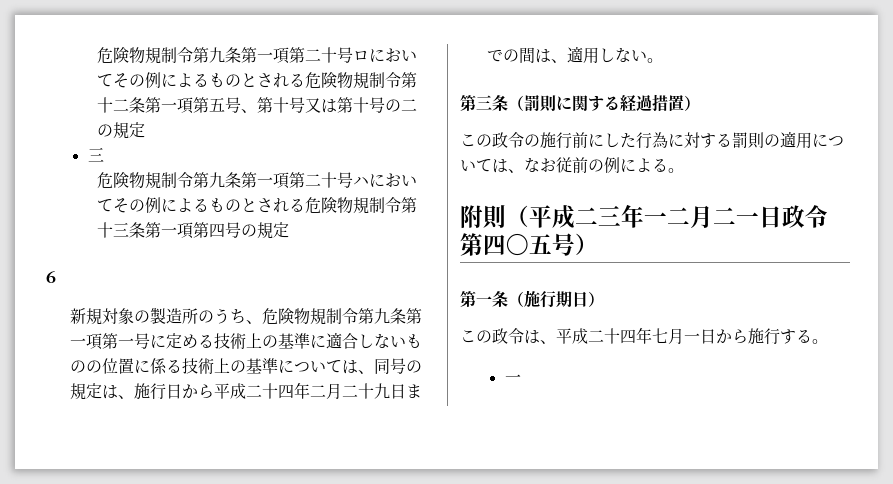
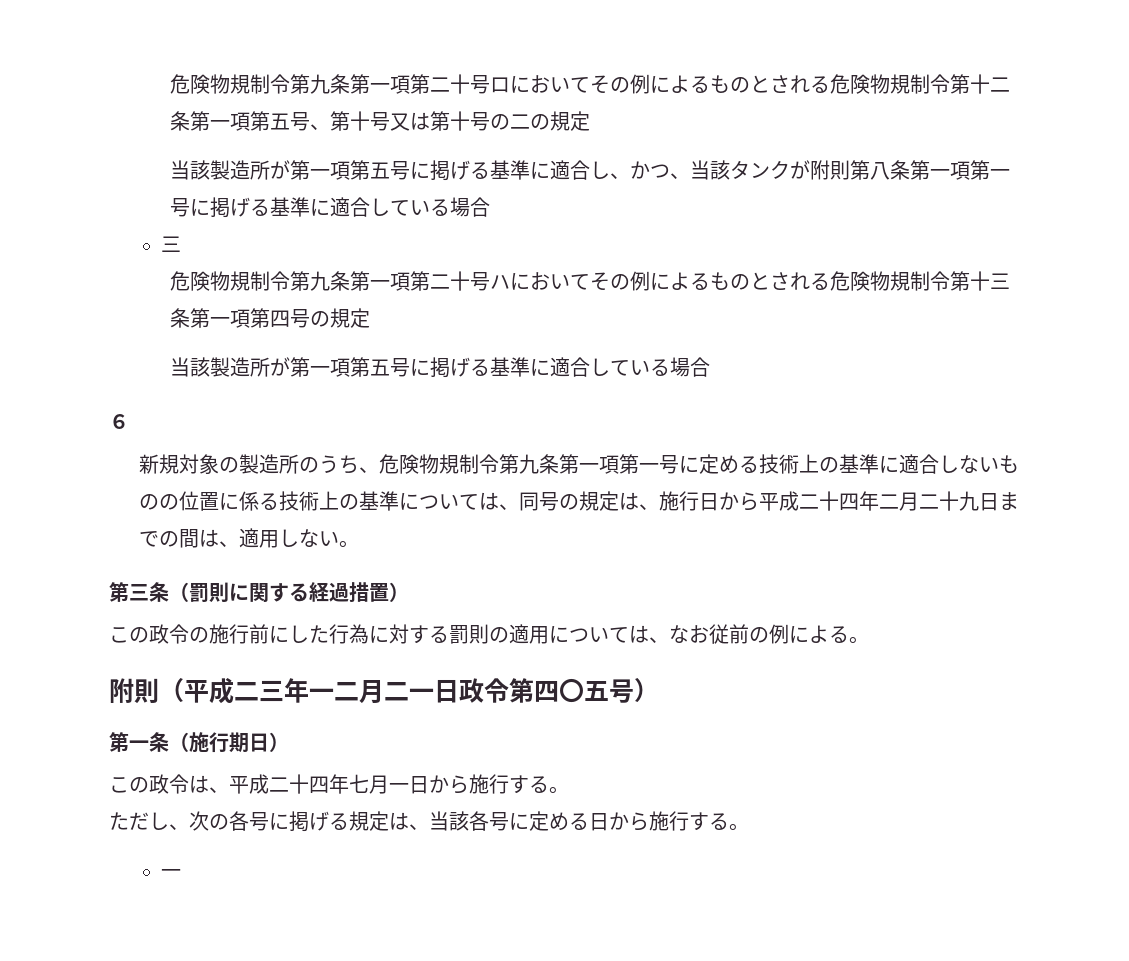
+ 当該製造所が第一項第五号に掲げる基準に適合し、かつ、当該タンクが附則第八条第一項第一号に掲げる基準に適合している場合
+ 当該製造所が第一項第五号に掲げる基準に適合している場合
+ ただし、次の各号に掲げる規定は、当該各号に定める日から施行する。

